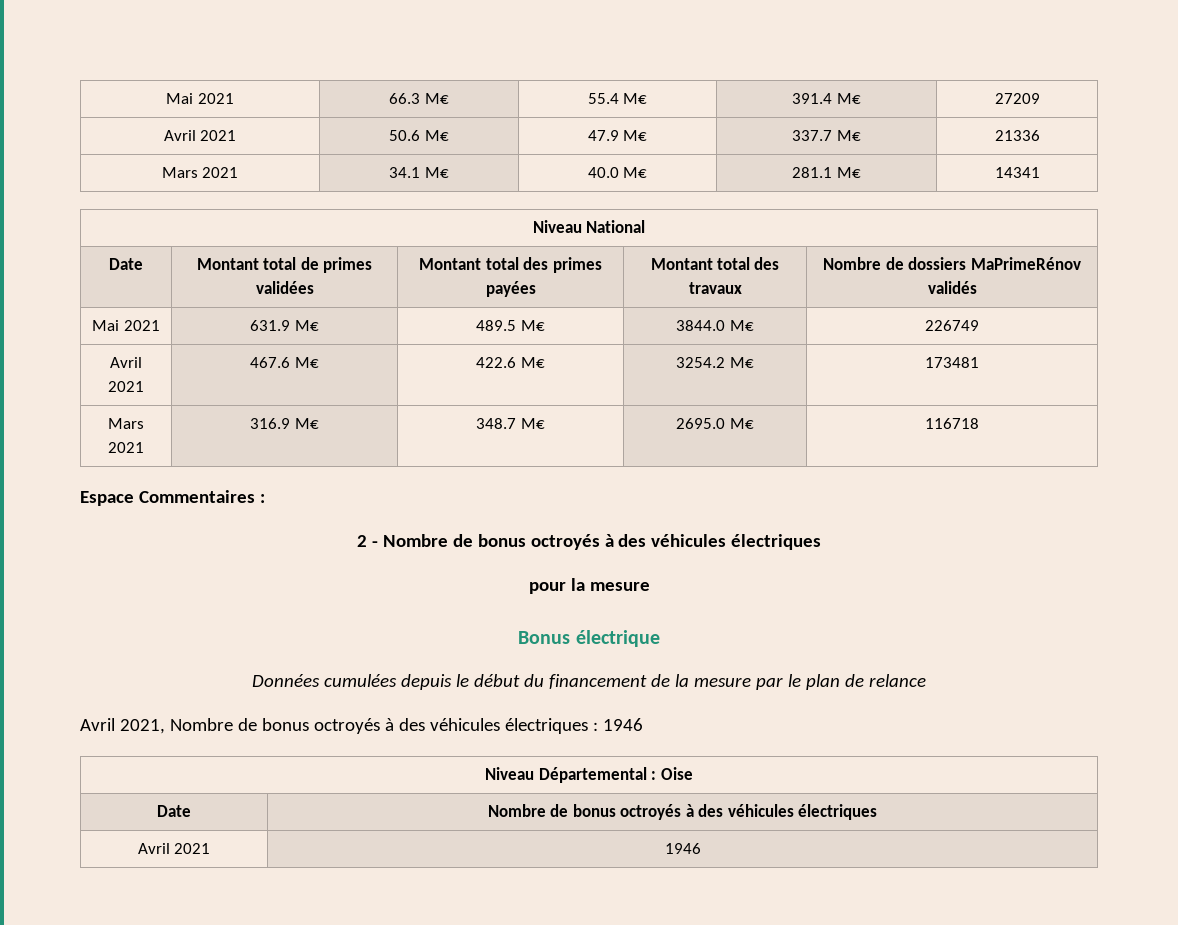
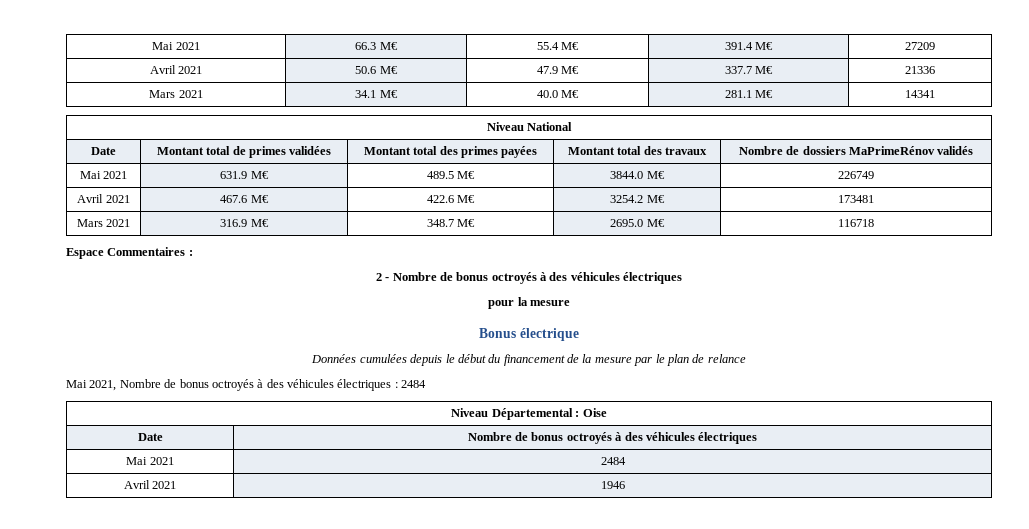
- Avril 2021, Nombre de bonus octroyés à des véhicules électriques : 1946
+ Mai 2021, Nombre de bonus octroyés à des véhicules électriques : 2484
+ Mai 2021 | 2484

